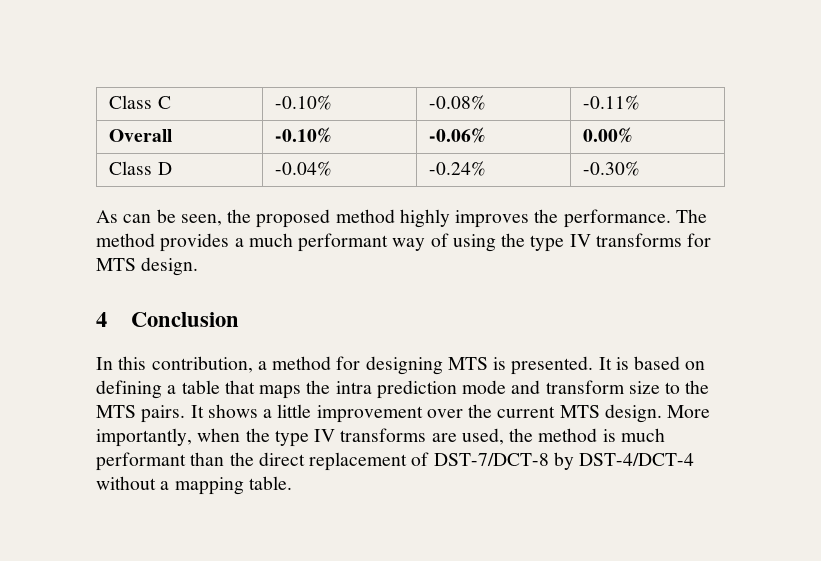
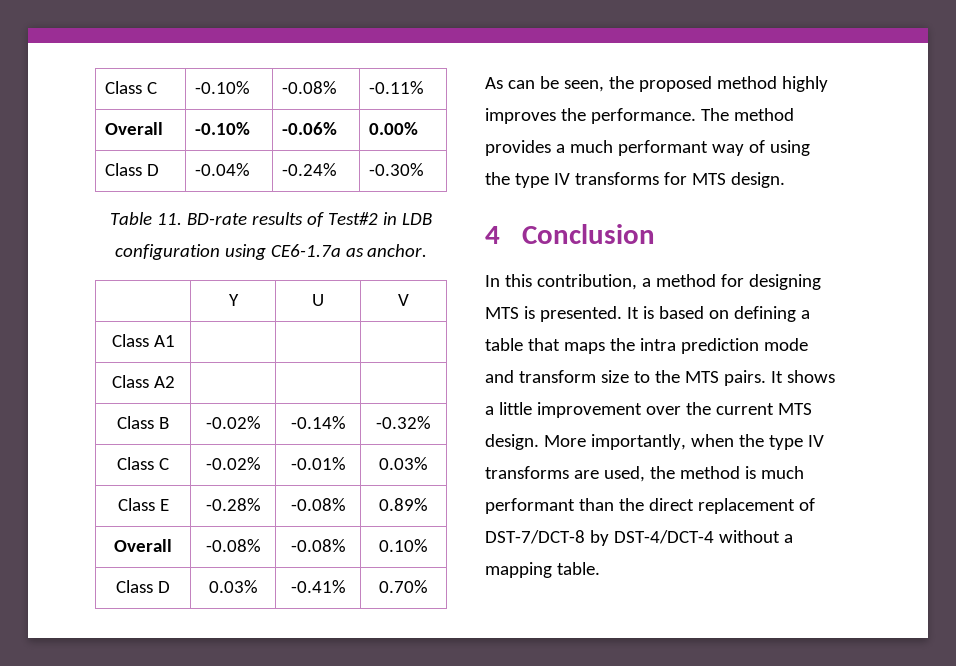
+ Table 11. BD-rate results of Test#2 in LDB configuration using CE6-1.7a as anchor.
+ | Y | U | V
+ Class A1 | | |
+ Class A2 | | |
+ Class B | -0.02% | -0.14% | -0.32%
+ Class C | -0.02% | -0.01% | 0.03%
+ Class E | -0.28% | -0.08% | 0.89%
+ Overall | -0.08% | -0.08% | 0.10%
+ Class D | 0.03% | -0.41% | 0.70%

